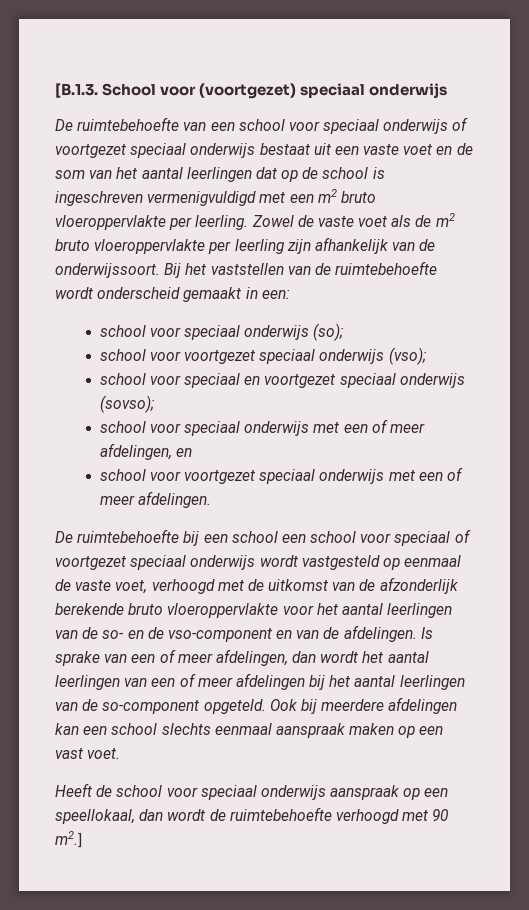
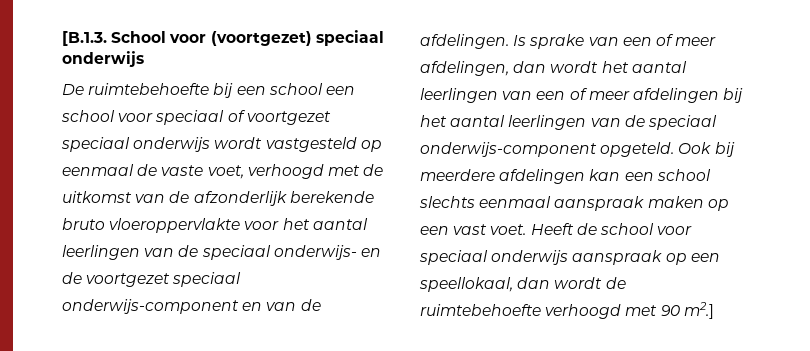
- De ruimtebehoefte van een school voor speciaal onderwijs of voortgezet speciaal onderwijs bestaat uit een vaste voet en de som van het aantal leerlingen dat op de school is ingeschreven vermenigvuldigd met een m2 bruto vloeroppervlakte per leerling. Zowel de vaste voet als de m2 bruto vloeroppervlakte per leerling zijn afhankelijk van de onderwijssoort. Bij het vaststellen van de ruimtebehoefte wordt onderscheid gemaakt in een:
- school voor speciaal onderwijs (so);
- school voor voortgezet speciaal onderwijs (vso);
- school voor speciaal en voortgezet speciaal onderwijs (sovso);
- school voor speciaal onderwijs met een of meer afdelingen, en
- school voor voortgezet speciaal onderwijs met een of meer afdelingen.
- De ruimtebehoefte bij een school een school voor speciaal of voortgezet speciaal onderwijs wordt vastgesteld op eenmaal de vaste voet, verhoogd met de uitkomst van de afzonderlijk berekende bruto vloeroppervlakte voor het aantal leerlingen van de so- en de vso-component en van de afdelingen.
+ De ruimtebehoefte bij een school een school voor speciaal of voortgezet speciaal onderwijs wordt vastgesteld op eenmaal de vaste voet, verhoogd met de uitkomst van de afzonderlijk berekende bruto vloeroppervlakte voor het aantal leerlingen van de speciaal onderwijs- en de voortgezet speciaal onderwijs-component en van de afdelingen.
- Is sprake van een of meer afdelingen, dan wordt het aantal leerlingen van een of meer afdelingen bij het aantal leerlingen van de so-component opgeteld.
+ Is sprake van een of meer afdelingen, dan wordt het aantal leerlingen van een of meer afdelingen bij het aantal leerlingen van de speciaal onderwijs-component opgeteld.
- Ook bij meerdere afdelingen kan een school slechts eenmaal aanspraak maken op een vast voet.
- Heeft de school voor speciaal onderwijs aanspraak op een speellokaal, dan wordt de ruimtebehoefte verhoogd met 90 m2.]
+ Ook bij meerdere afdelingen kan een school slechts eenmaal aanspraak maken op een vast voet. Heeft de school voor speciaal onderwijs aanspraak op een speellokaal, dan wordt de ruimtebehoefte verhoogd met 90 m2.]

